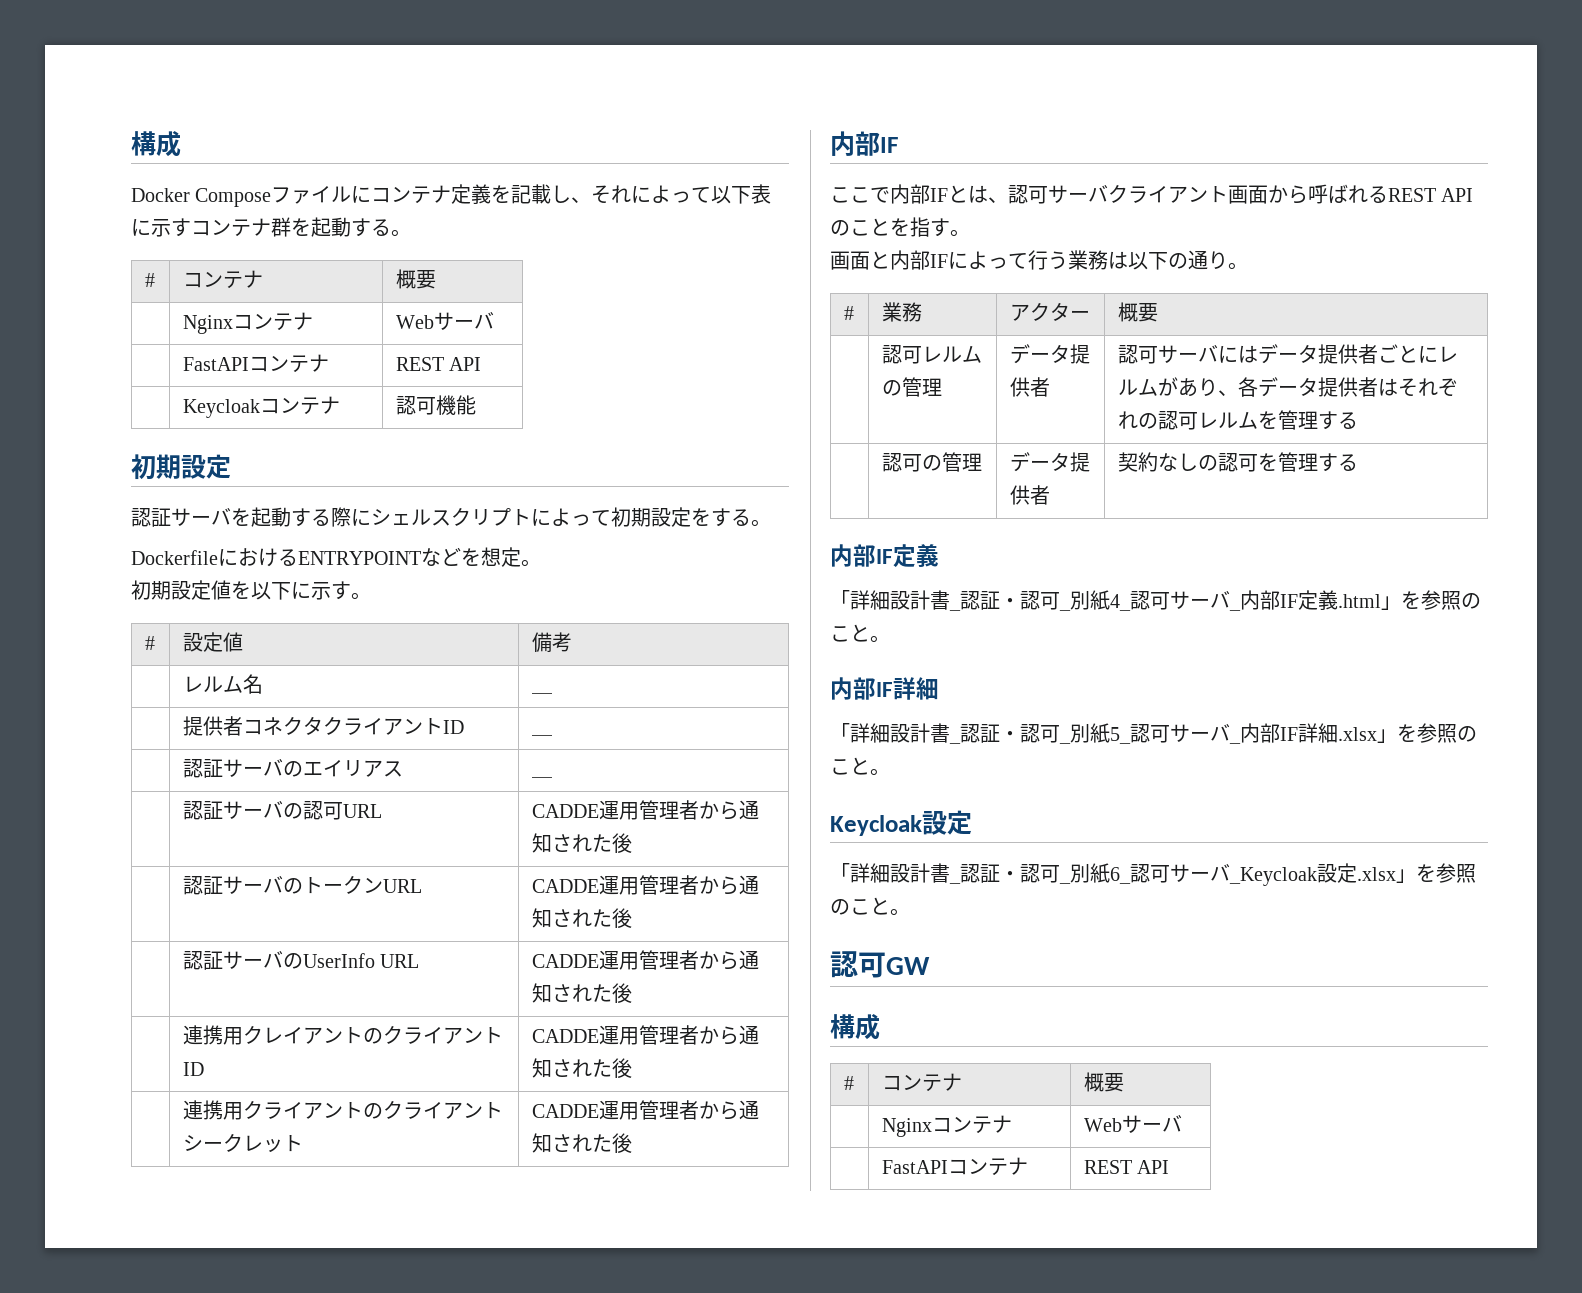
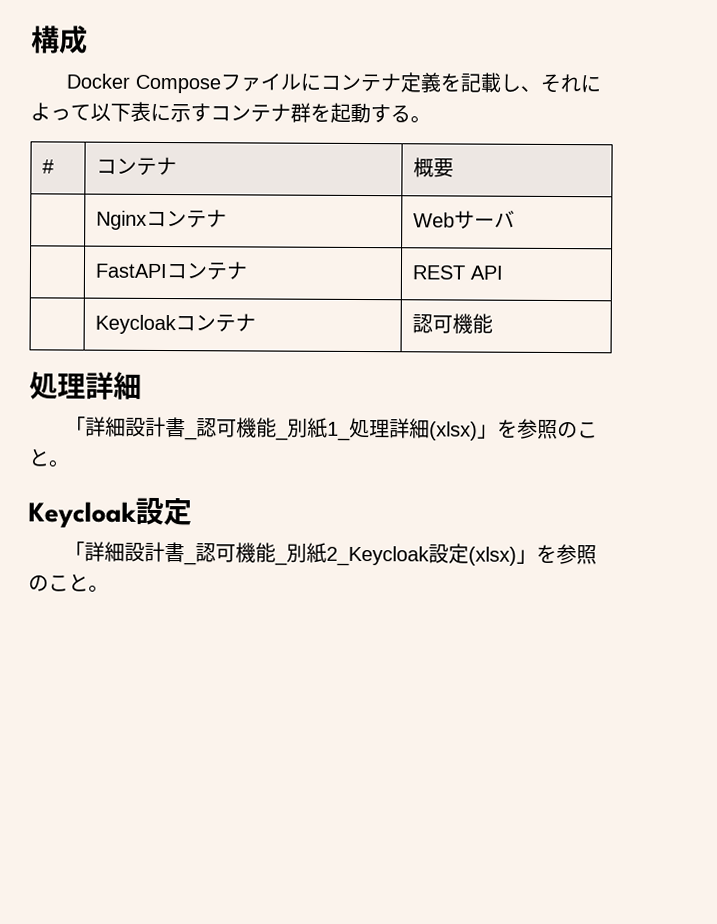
  | Keycloakコンテナ | 認可機能
- 初期設定
- 認証サーバを起動する際にシェルスクリプトによって初期設定をする。
- DockerfileにおけるENTRYPOINTなどを想定。
- 初期設定値を以下に示す。
- # | 設定値 | 備考
- | レルム名 | ＿
- | 提供者コネクタクライアントID | ＿
- | 認証サーバのエイリアス | ＿
- | 認証サーバの認可URL | CADDE運用管理者から通知された後
- | 認証サーバのトークンURL | CADDE運用管理者から通知された後
- | 認証サーバのUserInfo URL | CADDE運用管理者から通知された後
- | 連携用クレイアントのクライアントID | CADDE運用管理者から通知された後
- | 連携用クライアントのクライアントシークレット | CADDE運用管理者から通知された後
- 内部IF
- ここで内部IFとは、認可サーバクライアント画面から呼ばれるREST APIのことを指す。
- 画面と内部IFによって行う業務は以下の通り。
- # | 業務 | アクター | 概要
- | 認可レルムの管理 | データ提供者 | 認可サーバにはデータ提供者ごとにレルムがあり、各データ提供者はそれぞれの認可レルムを管理する
- | 認可の管理 | データ提供者 | 契約なしの認可を管理する
- 内部IF定義
- 「詳細設計書_認証・認可_別紙4_認可サーバ_内部IF定義.html」を参照のこと。
- 内部IF詳細
+ 処理詳細
- 「詳細設計書_認証・認可_別紙5_認可サーバ_内部IF詳細.xlsx」を参照のこと。
+ 「詳細設計書_認可機能_別紙1_処理詳細(xlsx)」を参照のこと。
- 「詳細設計書_認証・認可_別紙6_認可サーバ_Keycloak設定.xlsx」を参照のこと。
- 認可GW
- 構成
- # | コンテナ | 概要
- | Nginxコンテナ | Webサーバ
- | FastAPIコンテナ | REST API
+ 「詳細設計書_認可機能_別紙2_Keycloak設定(xlsx)」を参照のこと。

